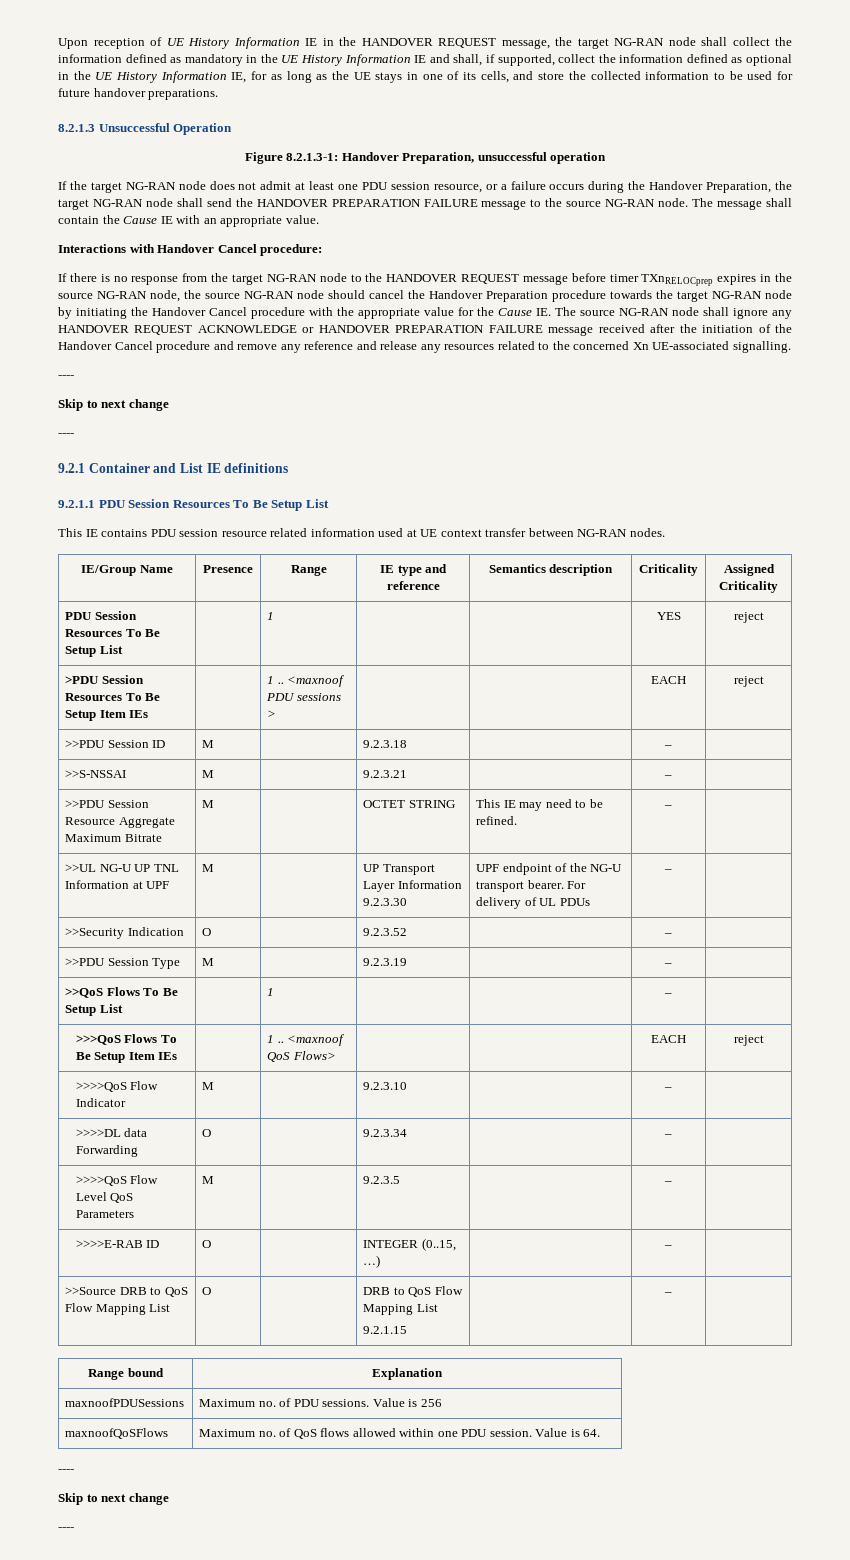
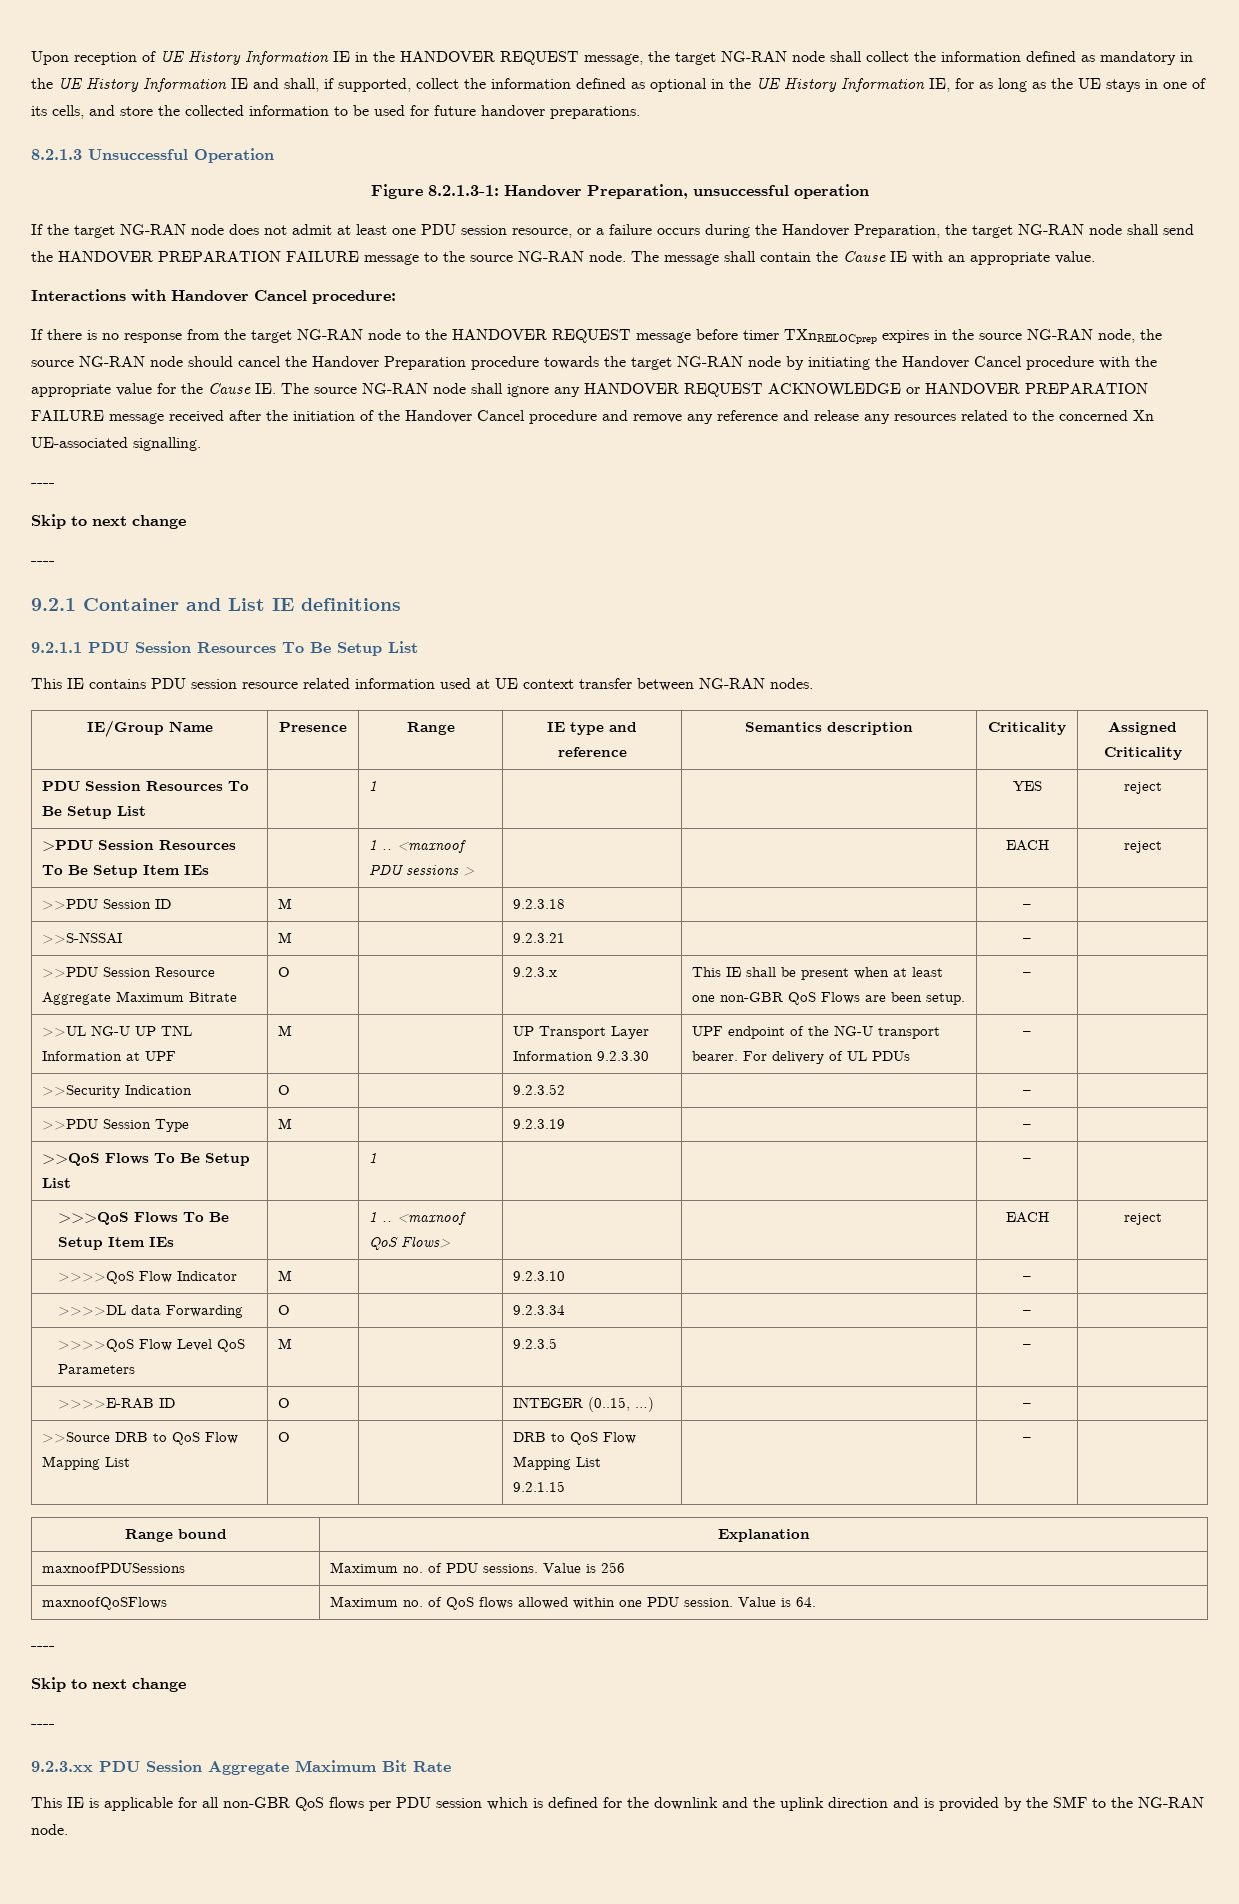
- >>PDU Session Resource Aggregate Maximum Bitrate | M | | OCTET STRING | This IE may need to be refined. | – |
+ >>PDU Session Resource Aggregate Maximum Bitrate | O | | 9.2.3.x | This IE shall be present when at least one non-GBR QoS Flows are been setup. | – |
+ 9.2.3.xx PDU Session Aggregate Maximum Bit Rate
+ This IE is applicable for all non-GBR QoS flows per PDU session which is defined for the downlink and the uplink direction and is provided by the SMF to the NG-RAN node.

